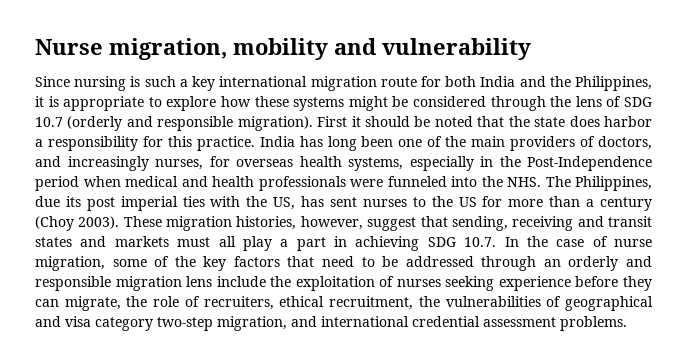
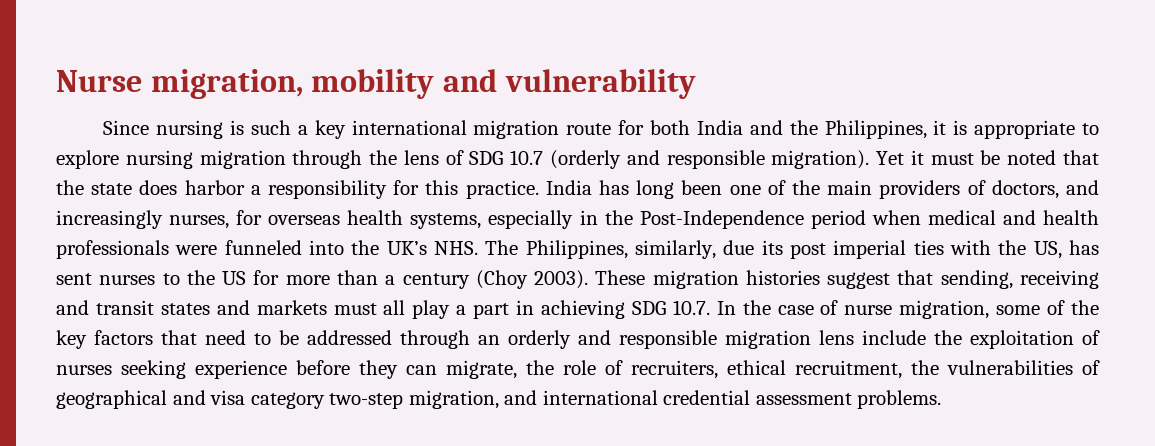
- Since nursing is such a key international migration route for both India and the Philippines, it is appropriate to explore how these systems might be considered through the lens of SDG 10.7 (orderly and responsible migration).
+ Since nursing is such a key international migration route for both India and the Philippines, it is appropriate to explore nursing migration through the lens of SDG 10.7 (orderly and responsible migration).
- First it should be noted that the state does harbor a responsibility for this practice.
+ Yet it must be noted that the state does harbor a responsibility for this practice.
- India has long been one of the main providers of doctors, and increasingly nurses, for overseas health systems, especially in the Post-Independence period when medical and health professionals were funneled into the NHS. The Philippines, due its post imperial ties with the US, has sent nurses to the US for more than a century (Choy 2003).
+ India has long been one of the main providers of doctors, and increasingly nurses, for overseas health systems, especially in the Post-Independence period when medical and health professionals were funneled into the UK’s NHS. The Philippines, similarly, due its post imperial ties with the US, has sent nurses to the US for more than a century (Choy 2003).
- These migration histories, however, suggest that sending, receiving and transit states and markets must all play a part in achieving SDG 10.7. In the case of nurse migration, some of the key factors that need to be addressed through an orderly and responsible migration lens include the exploitation of nurses seeking experience before they can migrate, the role of recruiters, ethical recruitment, the vulnerabilities of geographical and visa category two-step migration, and international credential assessment problems.
+ These migration histories suggest that sending, receiving and transit states and markets must all play a part in achieving SDG 10.7. In the case of nurse migration, some of the key factors that need to be addressed through an orderly and responsible migration lens include the exploitation of nurses seeking experience before they can migrate, the role of recruiters, ethical recruitment, the vulnerabilities of geographical and visa category two-step migration, and international credential assessment problems.

